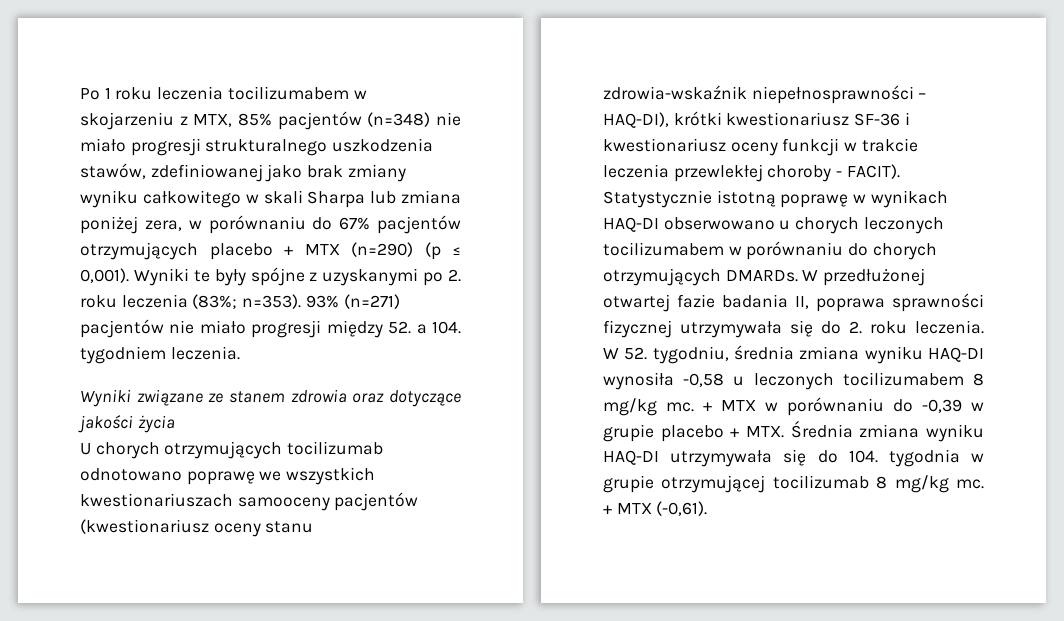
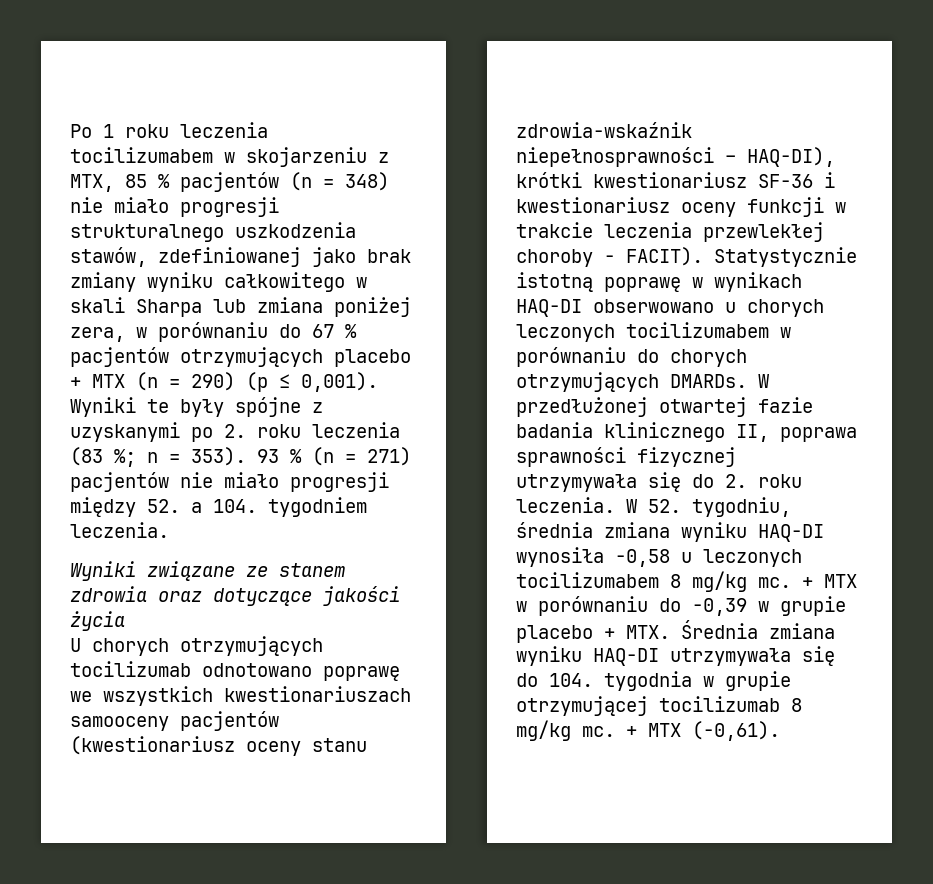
- Po 1 roku leczenia tocilizumabem w skojarzeniu z MTX, 85% pacjentów (n=348) nie miało progresji strukturalnego uszkodzenia stawów, zdefiniowanej jako brak zmiany wyniku całkowitego w skali Sharpa lub zmiana poniżej zera, w porównaniu do 67% pacjentów otrzymujących placebo + MTX (n=290) (p ≤ 0,001).
+ Po 1 roku leczenia tocilizumabem w skojarzeniu z MTX, 85 % pacjentów (n = 348) nie miało progresji strukturalnego uszkodzenia stawów, zdefiniowanej jako brak zmiany wyniku całkowitego w skali Sharpa lub zmiana poniżej zera, w porównaniu do 67 % pacjentów otrzymujących placebo + MTX (n = 290) (p ≤ 0,001).
- Wyniki te były spójne z uzyskanymi po 2. roku leczenia (83%; n=353). 93% (n=271) pacjentów nie miało progresji między 52. a 104. tygodniem leczenia.
+ Wyniki te były spójne z uzyskanymi po 2. roku leczenia (83 %; n = 353). 93 % (n = 271) pacjentów nie miało progresji między 52. a 104. tygodniem leczenia.
- W przedłużonej otwartej fazie badania II, poprawa sprawności fizycznej utrzymywała się do 2. roku leczenia.
+ W przedłużonej otwartej fazie badania klinicznego II, poprawa sprawności fizycznej utrzymywała się do 2. roku leczenia.

